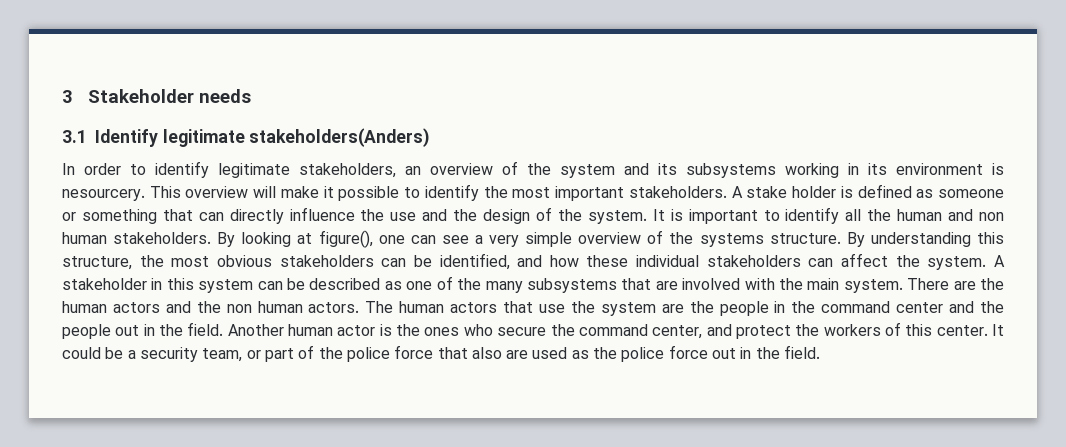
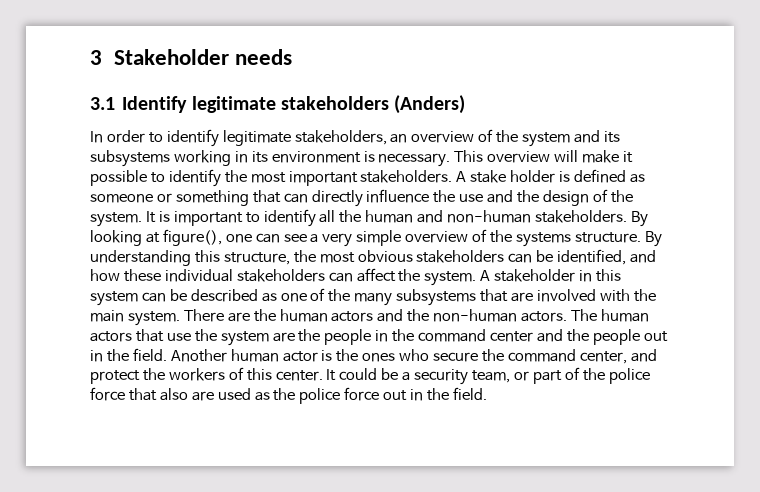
- 3.1 Identify legitimate stakeholders(Anders)
+ 3.1 Identify legitimate stakeholders (Anders)
- In order to identify legitimate stakeholders, an overview of the system and its subsystems working in its environment is nesourcery.
+ In order to identify legitimate stakeholders, an overview of the system and its subsystems working in its environment is necessary.
- It is important to identify all the human and non human stakeholders.
+ It is important to identify all the human and non-human stakeholders.
- There are the human actors and the non human actors.
+ There are the human actors and the non-human actors.

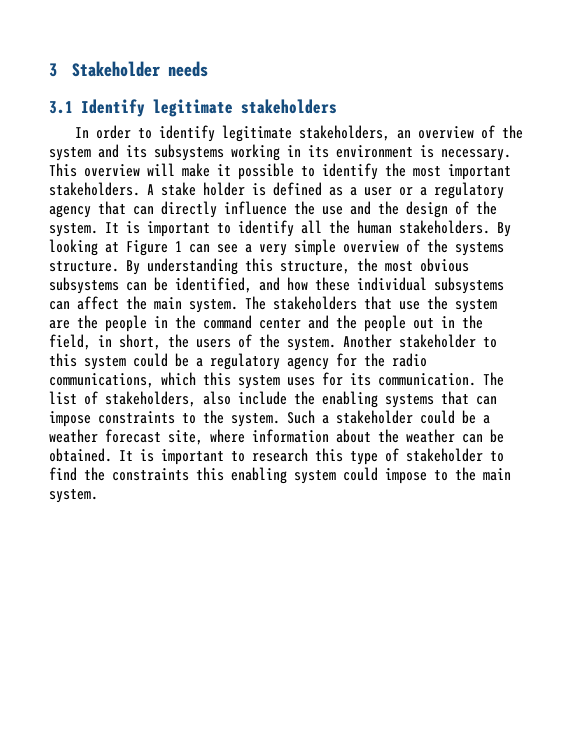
- 3.1 Identify legitimate stakeholders (Anders)
+ 3.1 Identify legitimate stakeholders
- A stake holder is defined as someone or something that can directly influence the use and the design of the system.
+ A stake holder is defined as a user or a regulatory agency that can directly influence the use and the design of the system.
- It is important to identify all the human and non-human stakeholders.
+ It is important to identify all the human stakeholders.
- By looking at figure(), one can see a very simple overview of the systems structure.
+ By looking at Figure 1 can see a very simple overview of the systems structure.
- By understanding this structure, the most obvious stakeholders can be identified, and how these individual stakeholders can affect the system. A stakeholder in this system can be described as one of the many subsystems that are involved with the main system. There are the human actors and the non-human actors. The human actors that use the system are the people in the command center and the people out in the field. Another human actor is the ones who secure the command center, and protect the workers of this center. It could be a security team, or part of the police force that also are used as the police force out in the field.
+ By understanding this structure, the most obvious subsystems can be identified, and how these individual subsystems can affect the main system. The stakeholders that use the system are the people in the command center and the people out in the field, in short, the users of the system. Another stakeholder to this system could be a regulatory agency for the radio communications, which this system uses for its communication. The list of stakeholders, also include the enabling systems that can impose constraints to the system. Such a stakeholder could be a weather forecast site, where information about the weather can be obtained. It is important to research this type of stakeholder to find the constraints this enabling system could impose to the main system.

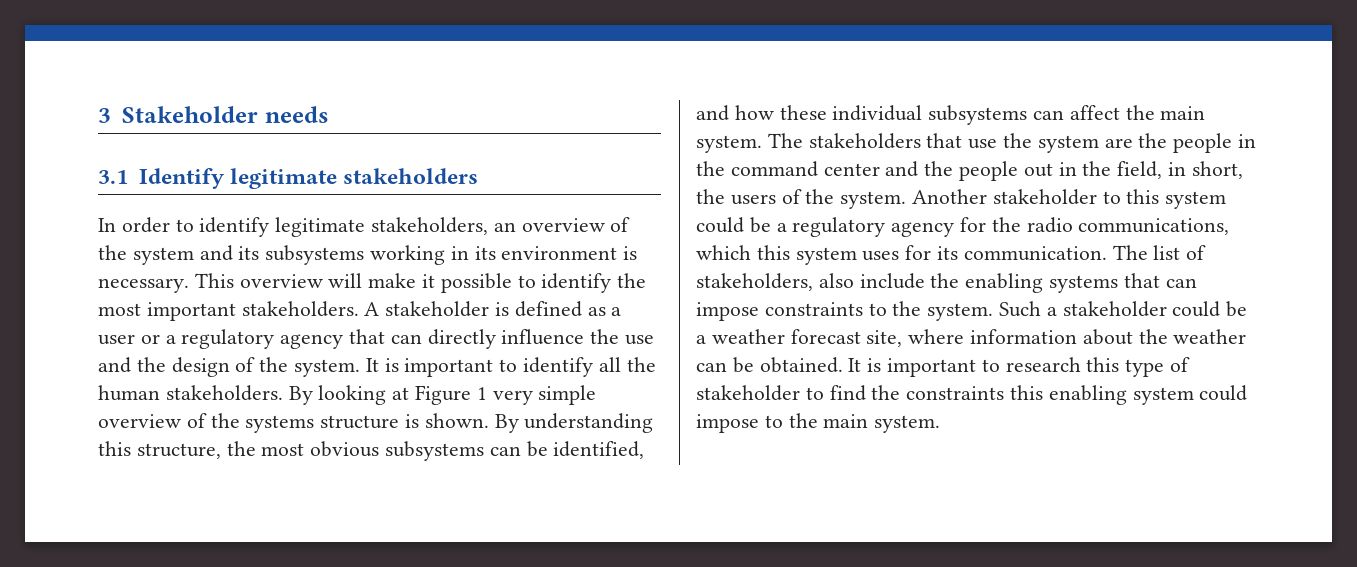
- A stake holder is defined as a user or a regulatory agency that can directly influence the use and the design of the system.
+ A stakeholder is defined as a user or a regulatory agency that can directly influence the use and the design of the system.
- By looking at Figure 1 can see a very simple overview of the systems structure.
+ By looking at Figure 1 very simple overview of the systems structure is shown.

